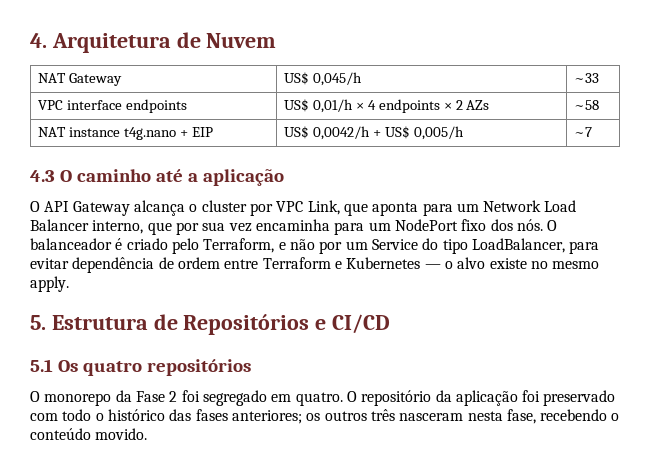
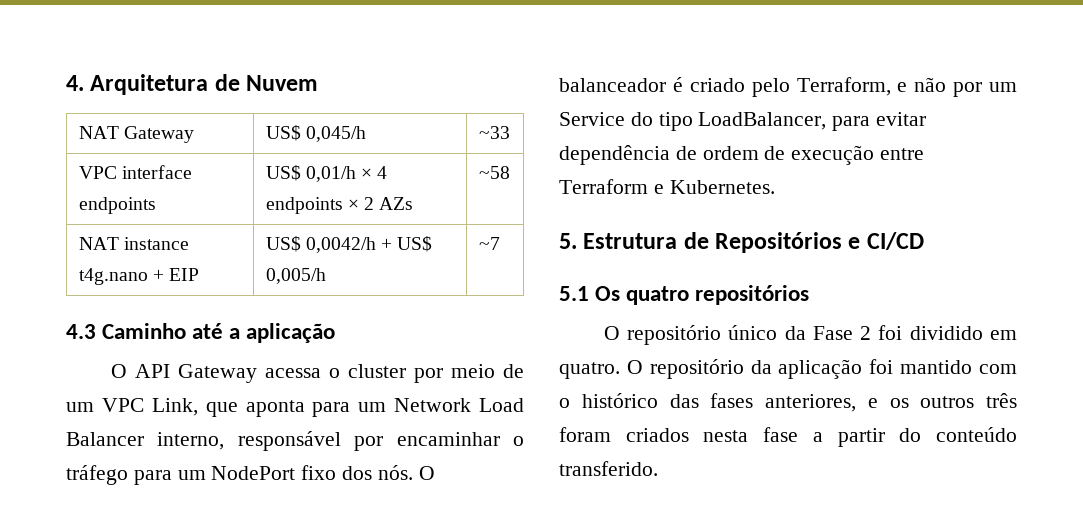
- 4.3 O caminho até a aplicação
+ 4.3 Caminho até a aplicação
- O API Gateway alcança o cluster por VPC Link, que aponta para um Network Load Balancer interno, que por sua vez encaminha para um NodePort fixo dos nós.
+ O API Gateway acessa o cluster por meio de um VPC Link, que aponta para um Network Load Balancer interno, responsável por encaminhar o tráfego para um NodePort fixo dos nós.
- O balanceador é criado pelo Terraform, e não por um Service do tipo LoadBalancer, para evitar dependência de ordem entre Terraform e Kubernetes — o alvo existe no mesmo apply.
+ O balanceador é criado pelo Terraform, e não por um Service do tipo LoadBalancer, para evitar dependência de ordem de execução entre Terraform e Kubernetes.
- O monorepo da Fase 2 foi segregado em quatro.
+ O repositório único da Fase 2 foi dividido em quatro.
- O repositório da aplicação foi preservado com todo o histórico das fases anteriores; os outros três nasceram nesta fase, recebendo o conteúdo movido.
+ O repositório da aplicação foi mantido com o histórico das fases anteriores, e os outros três foram criados nesta fase a partir do conteúdo transferido.

